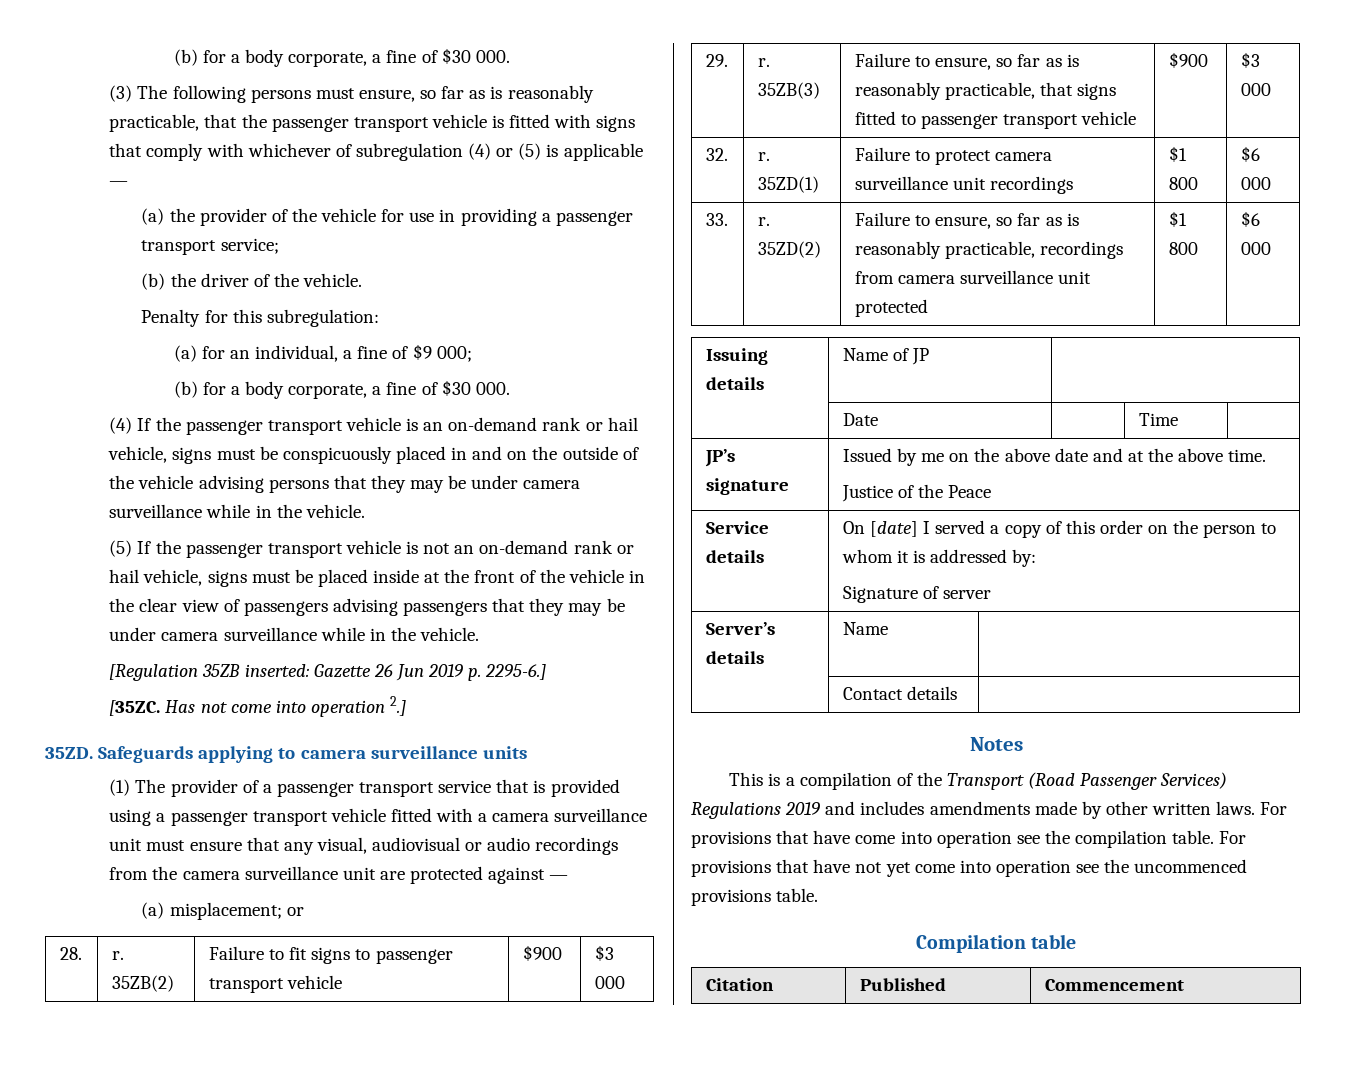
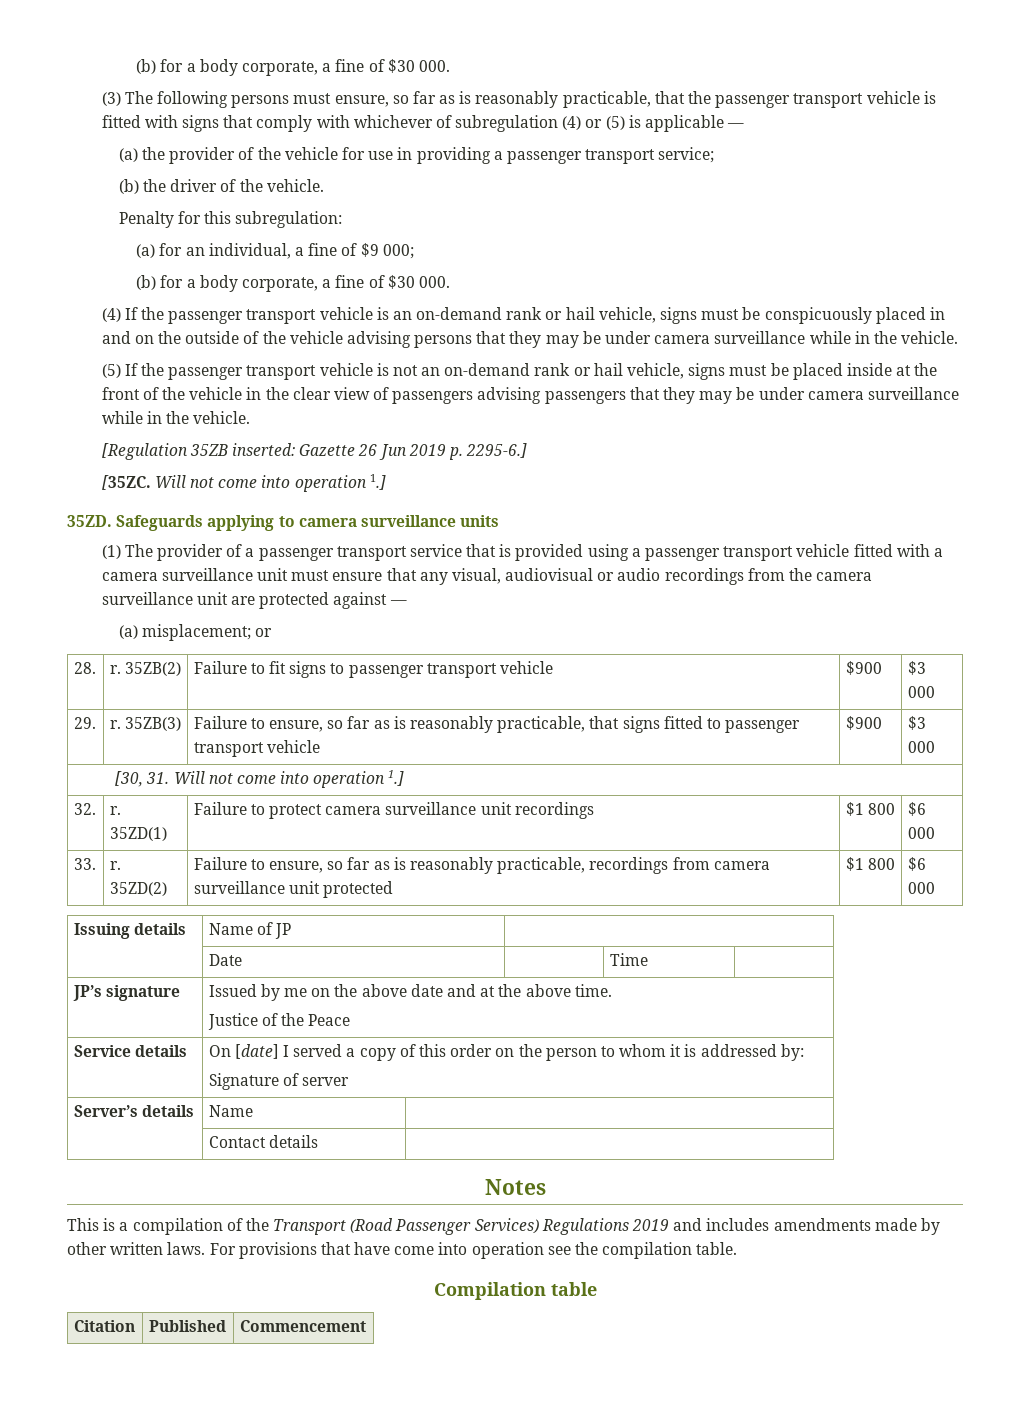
- [35ZC. Has not come into operation 2.]
+ [35ZC. Will not come into operation 1.]
+ [30, 31. Will not come into operation 1.]
- For provisions that have not yet come into operation see the uncommenced provisions table.

